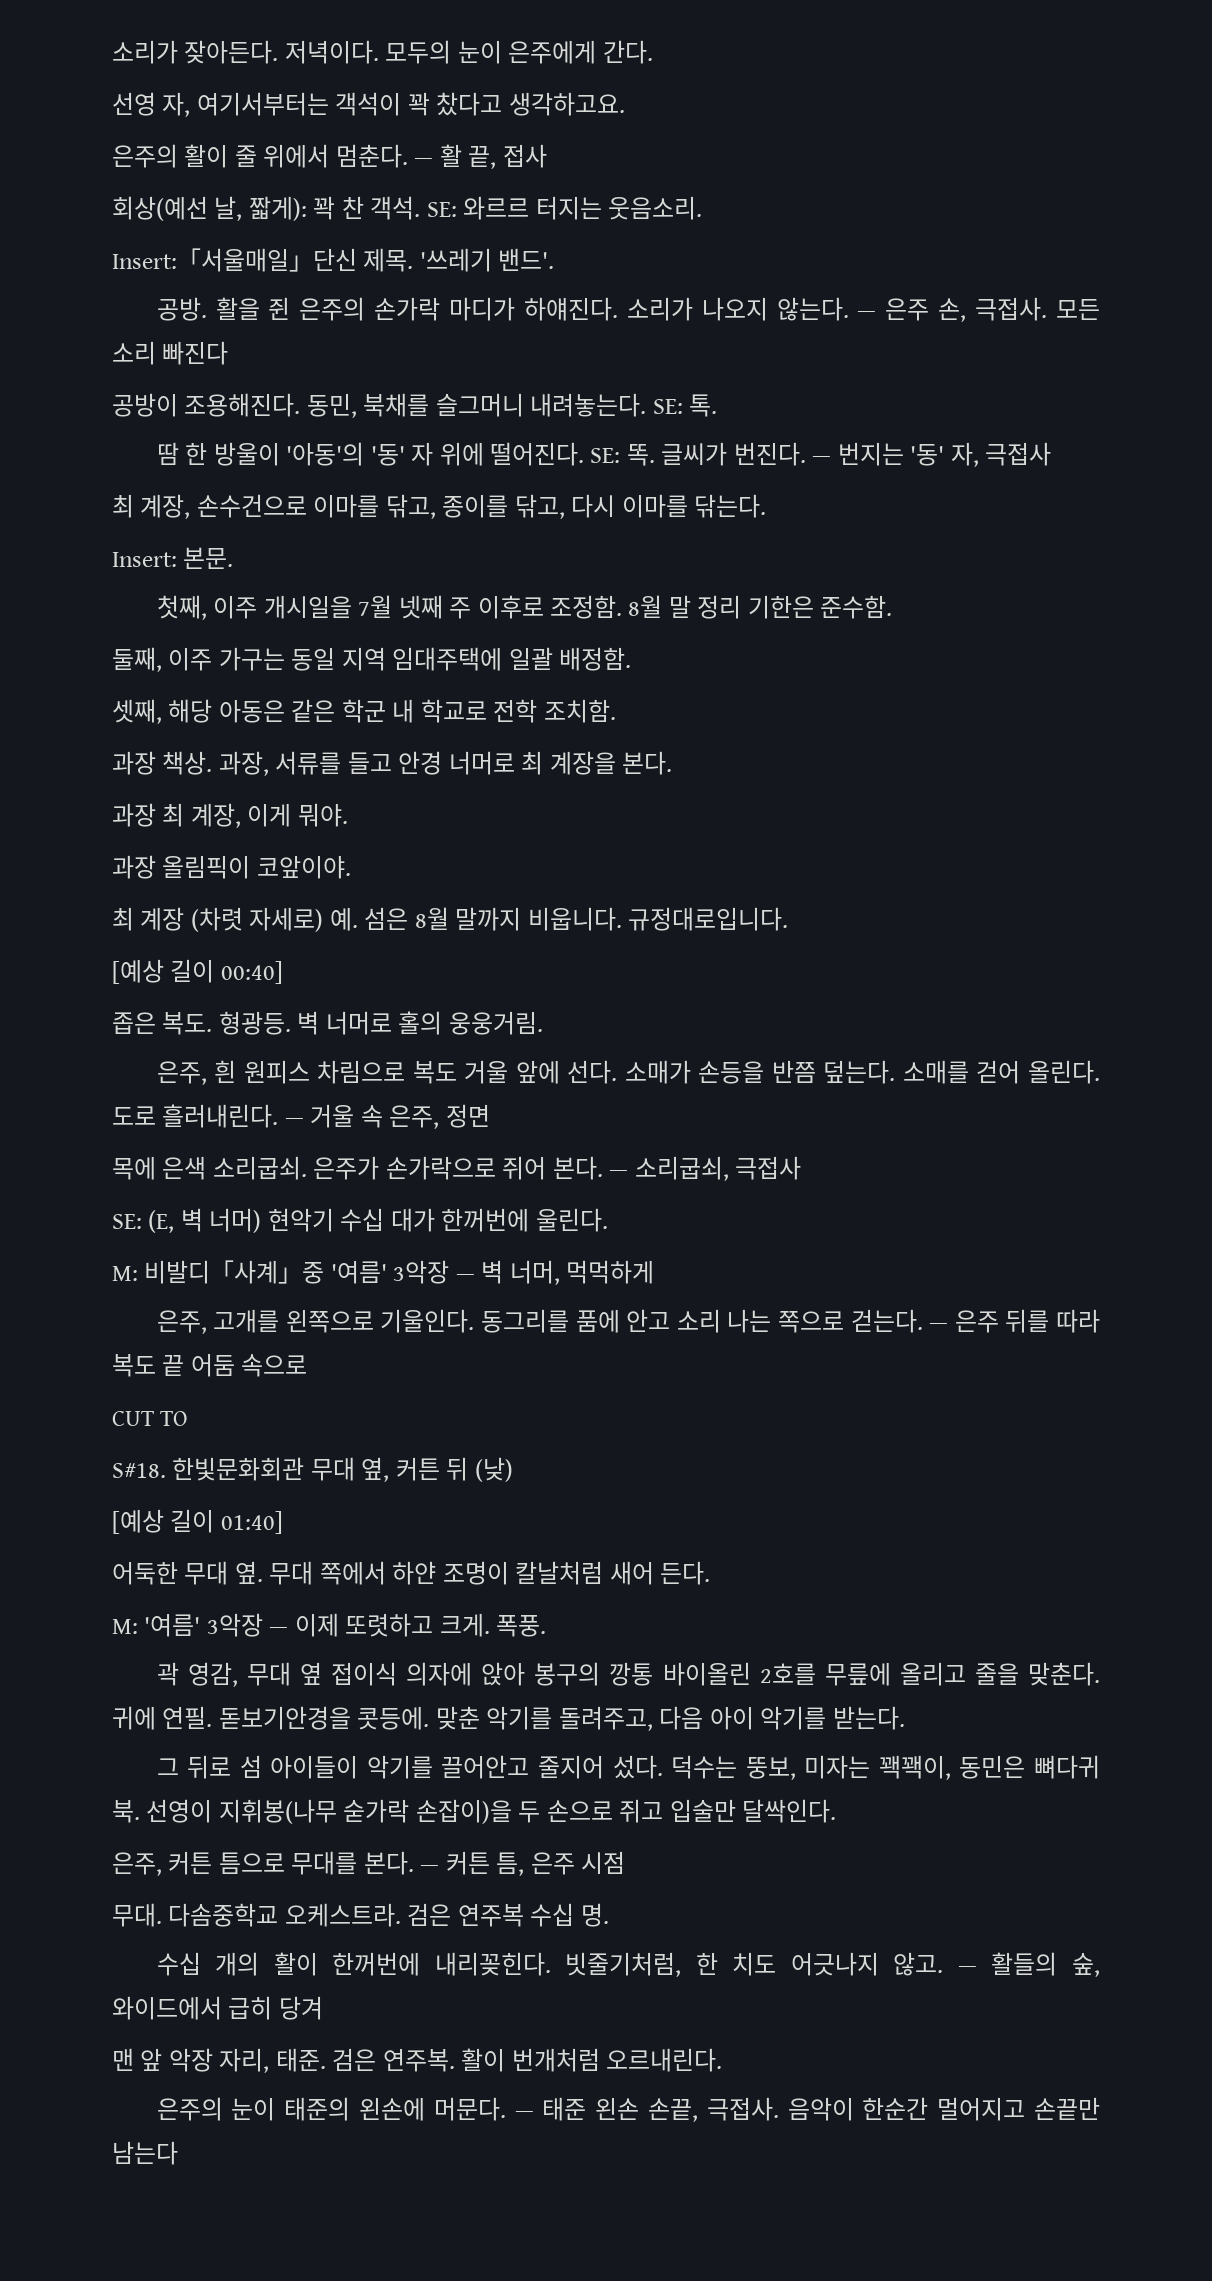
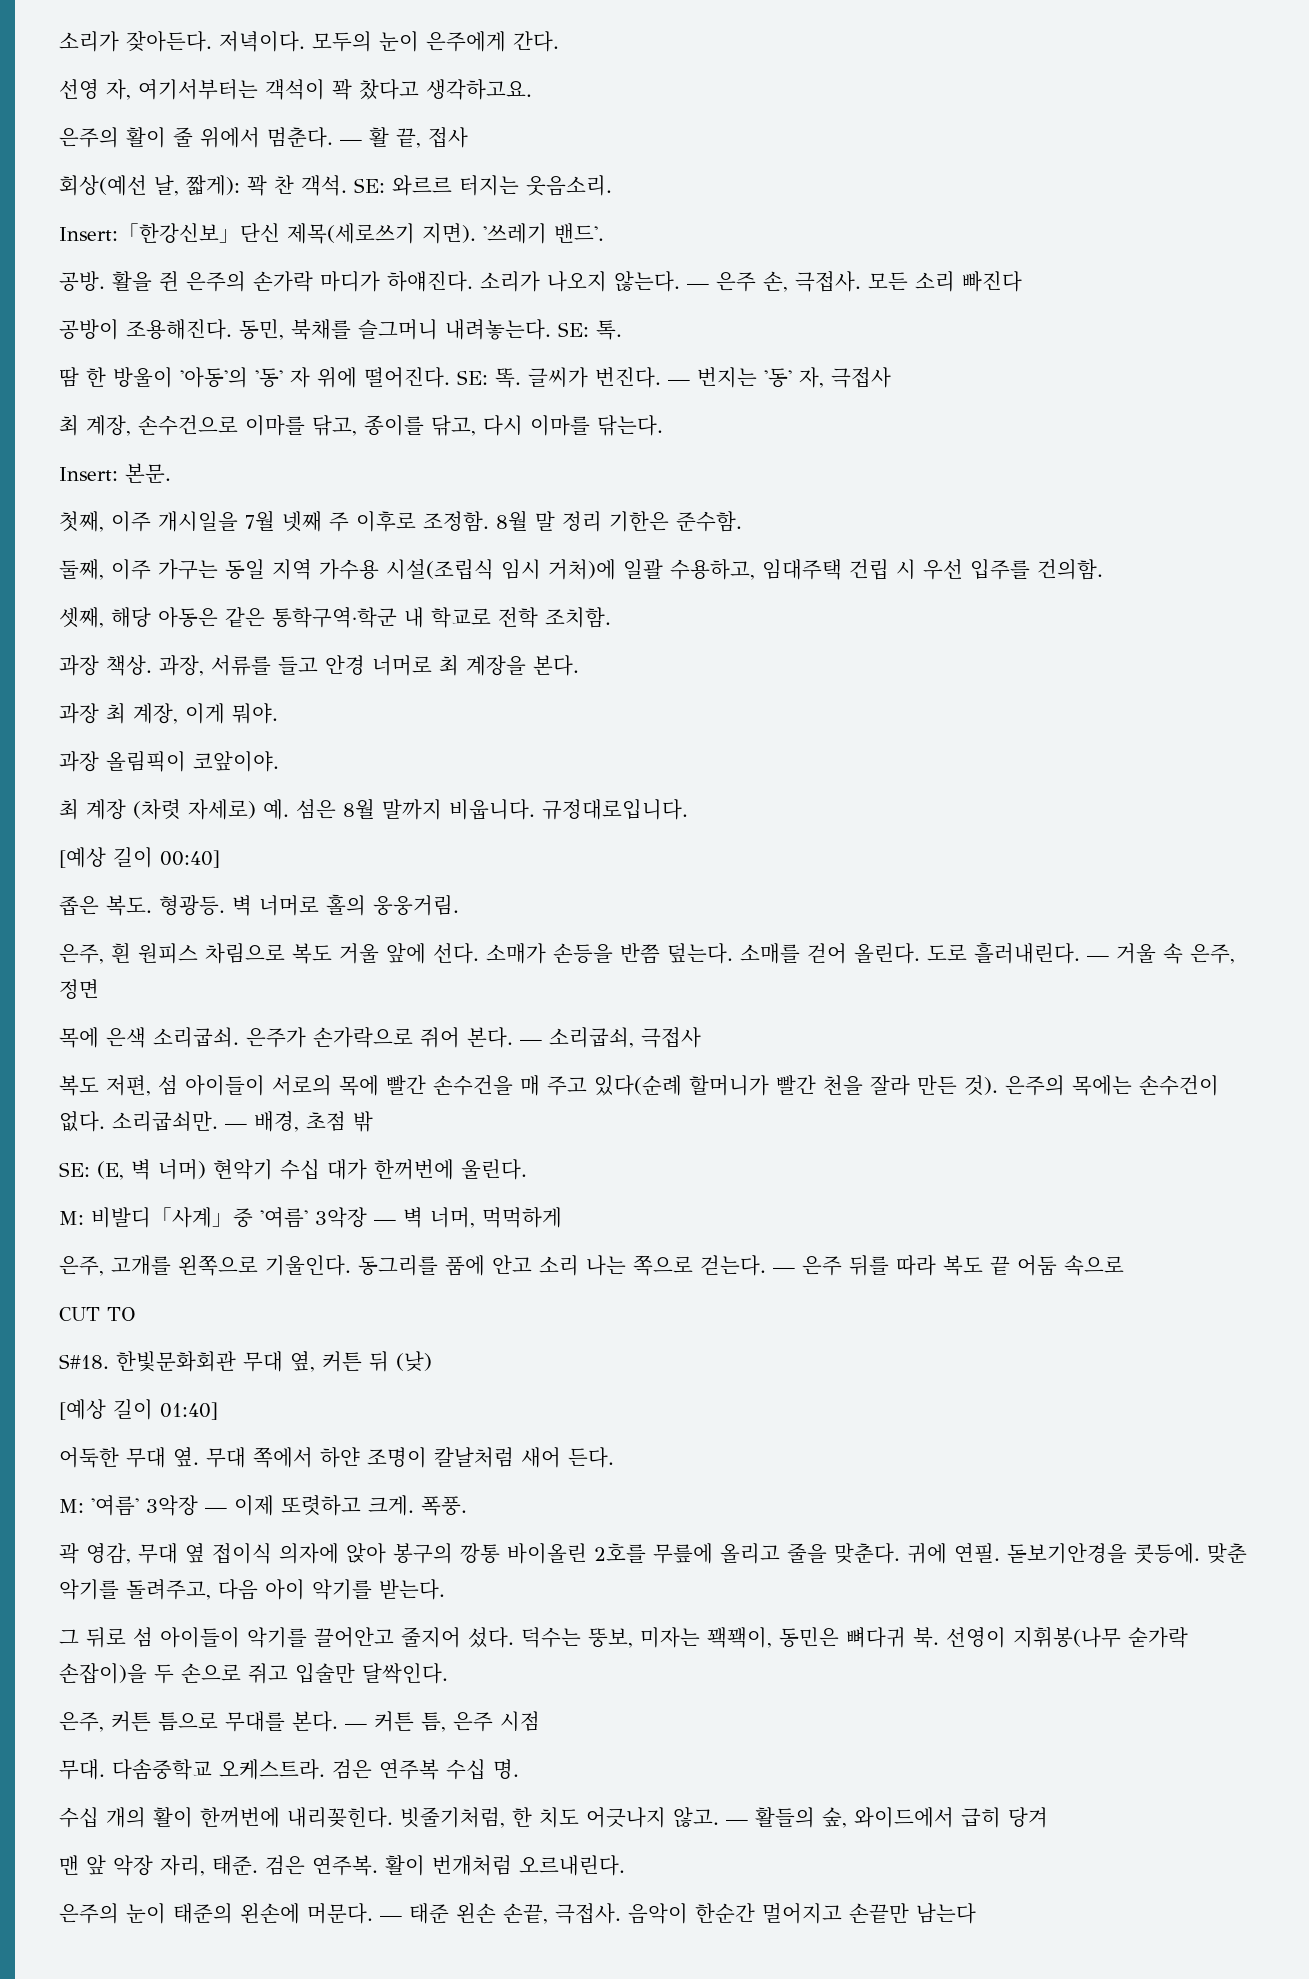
- Insert:「서울매일」단신 제목.
+ Insert:「한강신보」단신 제목(세로쓰기 지면).
- 둘째, 이주 가구는 동일 지역 임대주택에 일괄 배정함.
+ 둘째, 이주 가구는 동일 지역 가수용 시설(조립식 임시 거처)에 일괄 수용하고, 임대주택 건립 시 우선 입주를 건의함.
- 셋째, 해당 아동은 같은 학군 내 학교로 전학 조치함.
+ 셋째, 해당 아동은 같은 통학구역·학군 내 학교로 전학 조치함.
+ 복도 저편, 섬 아이들이 서로의 목에 빨간 손수건을 매 주고 있다(순례 할머니가 빨간 천을 잘라 만든 것). 은주의 목에는 손수건이 없다. 소리굽쇠만. — 배경, 초점 밖

